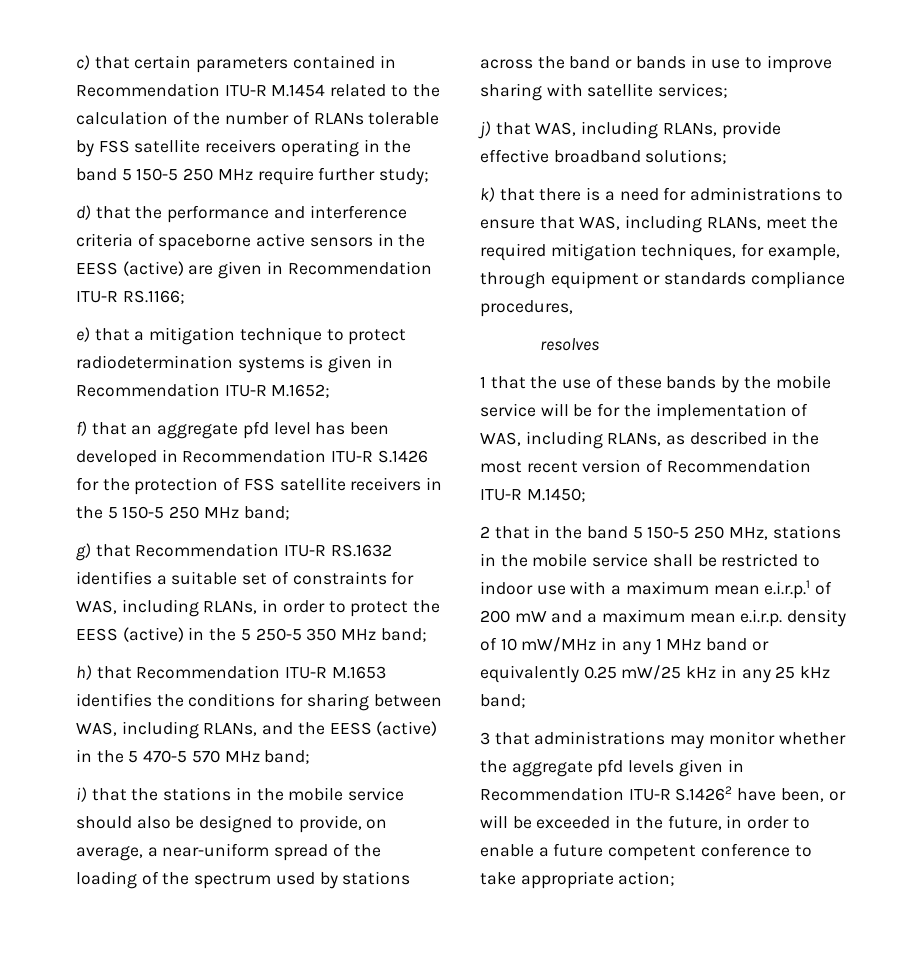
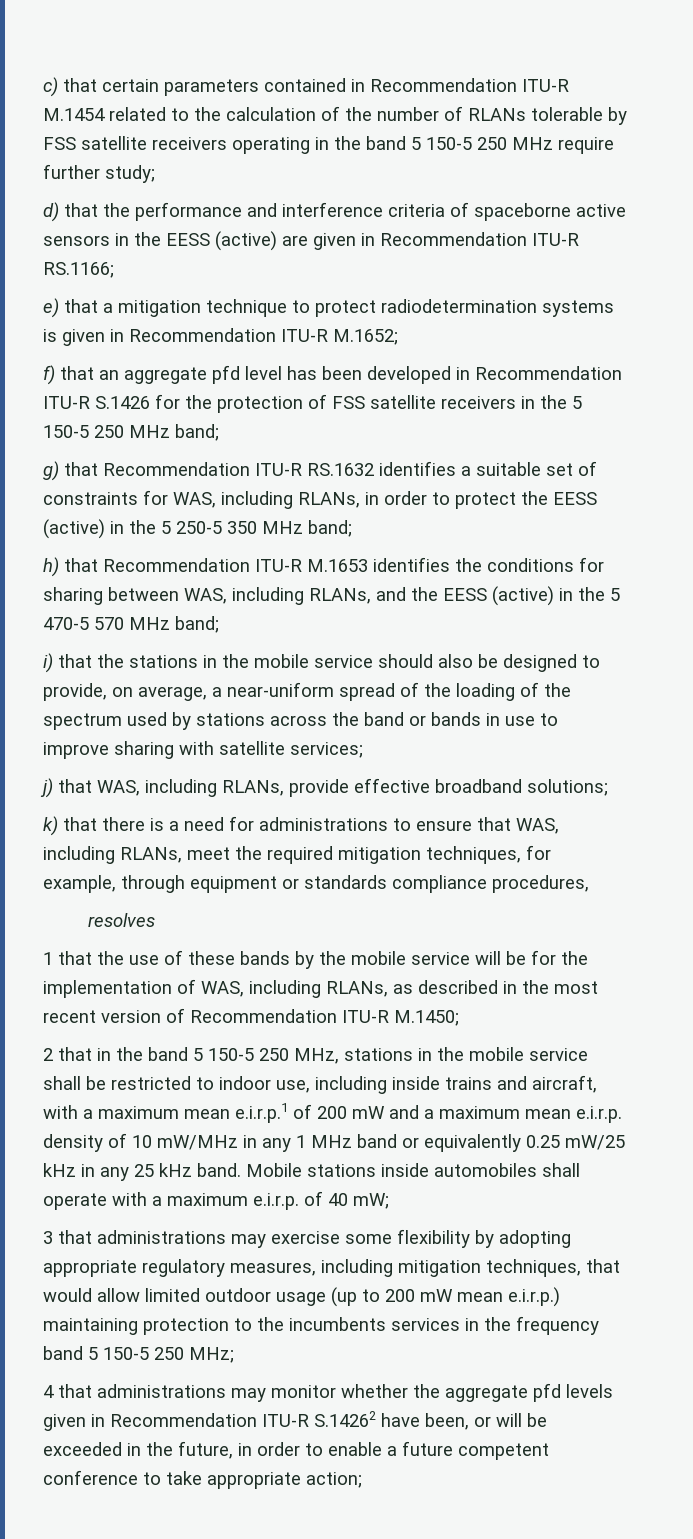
- 2 that in the band 5 150-5 250 MHz, stations in the mobile service shall be restricted to indoor use with a maximum mean e.i.r.p.1 of 200 mW and a maximum mean e.i.r.p. density of 10 mW/MHz in any 1 MHz band or equivalently 0.25 mW/25 kHz in any 25 kHz band;
- 3 that administrations may monitor whether the aggregate pfd levels given in Recommendation ITU-R S.14262 have been, or will be exceeded in the future, in order to enable a future competent conference to take appropriate action;
+ 2 that in the band 5 150-5 250 MHz, stations in the mobile service shall be restricted to indoor use, including inside trains and aircraft, with a maximum mean e.i.r.p.1 of 200 mW and a maximum mean e.i.r.p. density of 10 mW/MHz in any 1 MHz band or equivalently 0.25 mW/25 kHz in any 25 kHz band. Mobile stations inside automobiles shall operate with a maximum e.i.r.p. of 40 mW;
+ 3 that administrations may exercise some flexibility by adopting appropriate regulatory measures, including mitigation techniques, that would allow limited outdoor usage (up to 200 mW mean e.i.r.p.) maintaining protection to the incumbents services in the frequency band 5 150-5 250 MHz;
+ 4 that administrations may monitor whether the aggregate pfd levels given in Recommendation ITU-R S.14262 have been, or will be exceeded in the future, in order to enable a future competent conference to take appropriate action;

